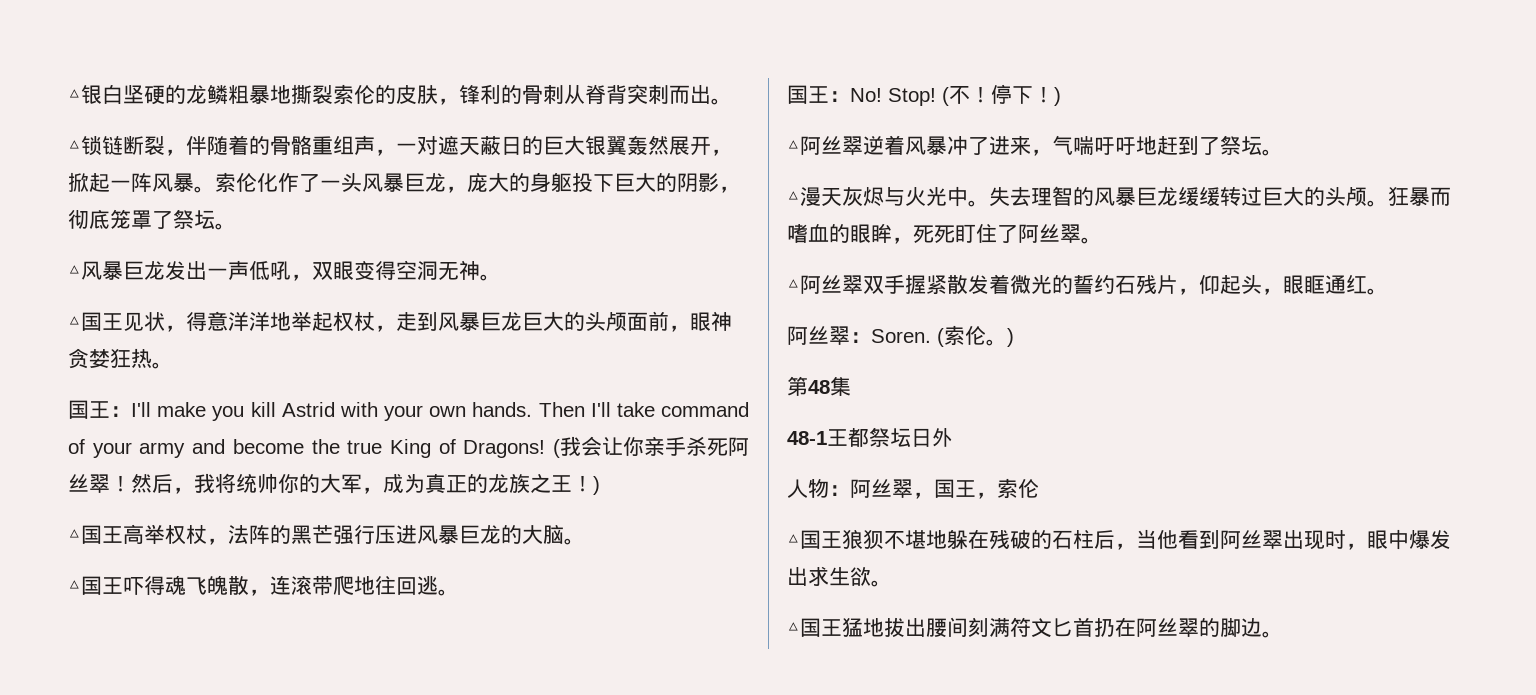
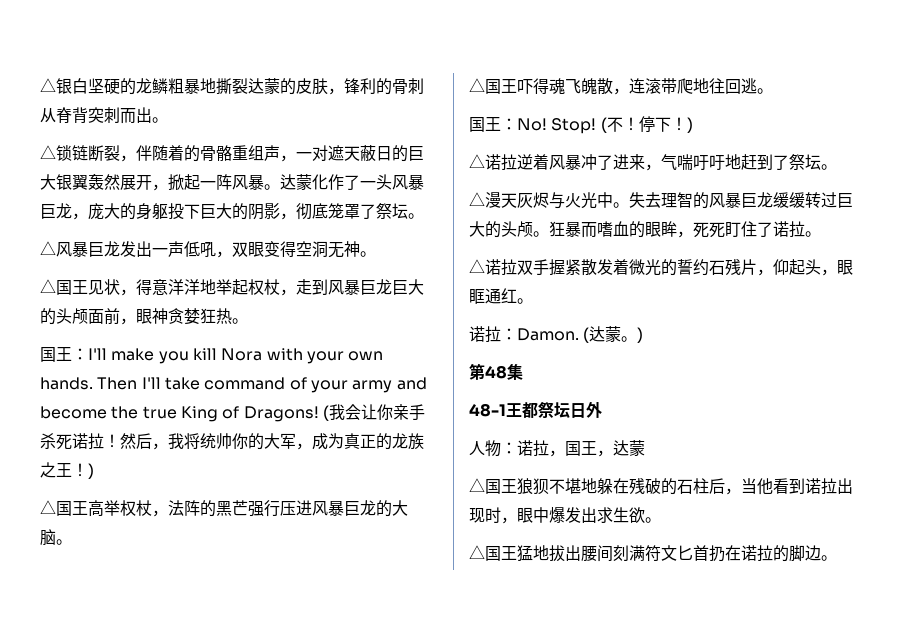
- △银白坚硬的龙鳞粗暴地撕裂索伦的皮肤，锋利的骨刺从脊背突刺而出。
+ △银白坚硬的龙鳞粗暴地撕裂达蒙的皮肤，锋利的骨刺从脊背突刺而出。
- 索伦化作了一头风暴巨龙，庞大的身躯投下巨大的阴影，彻底笼罩了祭坛。
+ 达蒙化作了一头风暴巨龙，庞大的身躯投下巨大的阴影，彻底笼罩了祭坛。
- 国王：I'll make you kill Astrid with your own hands.
+ 国王：I'll make you kill Nora with your own hands.
- (我会让你亲手杀死阿丝翠！
+ (我会让你亲手杀死诺拉！
- △阿丝翠逆着风暴冲了进来，气喘吁吁地赶到了祭坛。
+ △诺拉逆着风暴冲了进来，气喘吁吁地赶到了祭坛。
- 狂暴而嗜血的眼眸，死死盯住了阿丝翠。
- △阿丝翠双手握紧散发着微光的誓约石残片，仰起头，眼眶通红。
+ 狂暴而嗜血的眼眸，死死盯住了诺拉。
+ △诺拉双手握紧散发着微光的誓约石残片，仰起头，眼眶通红。
- 阿丝翠：Soren. (索伦。)
+ 诺拉：Damon. (达蒙。)
- 人物：阿丝翠，国王，索伦
+ 人物：诺拉，国王，达蒙
- △国王狼狈不堪地躲在残破的石柱后，当他看到阿丝翠出现时，眼中爆发出求生欲。
+ △国王狼狈不堪地躲在残破的石柱后，当他看到诺拉出现时，眼中爆发出求生欲。
- △国王猛地拔出腰间刻满符文匕首扔在阿丝翠的脚边。
+ △国王猛地拔出腰间刻满符文匕首扔在诺拉的脚边。

